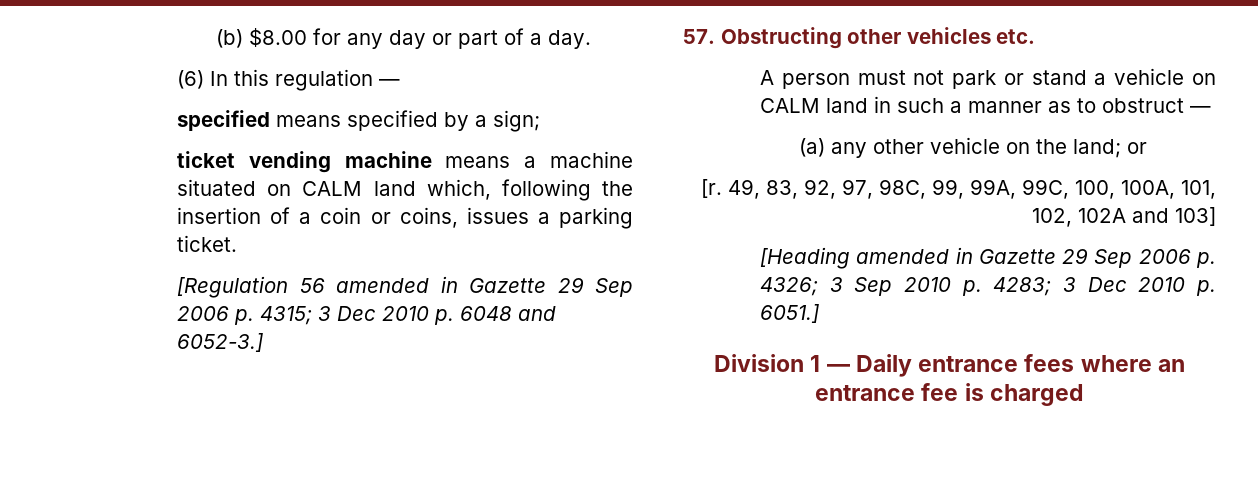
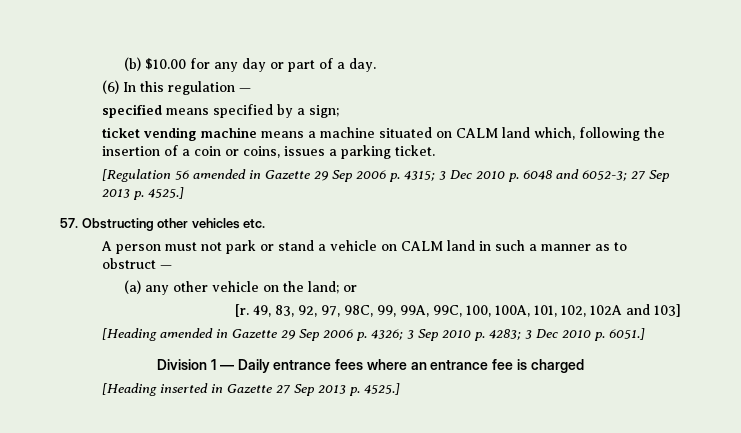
- (b) $8.00 for any day or part of a day.
+ (b) $10.00 for any day or part of a day.
- [Regulation 56 amended in Gazette 29 Sep 2006 p. 4315; 3 Dec 2010 p. 6048 and 6052-3.]
+ [Regulation 56 amended in Gazette 29 Sep 2006 p. 4315; 3 Dec 2010 p. 6048 and 6052-3; 27 Sep 2013 p. 4525.]
+ [Heading inserted in Gazette 27 Sep 2013 p. 4525.]

